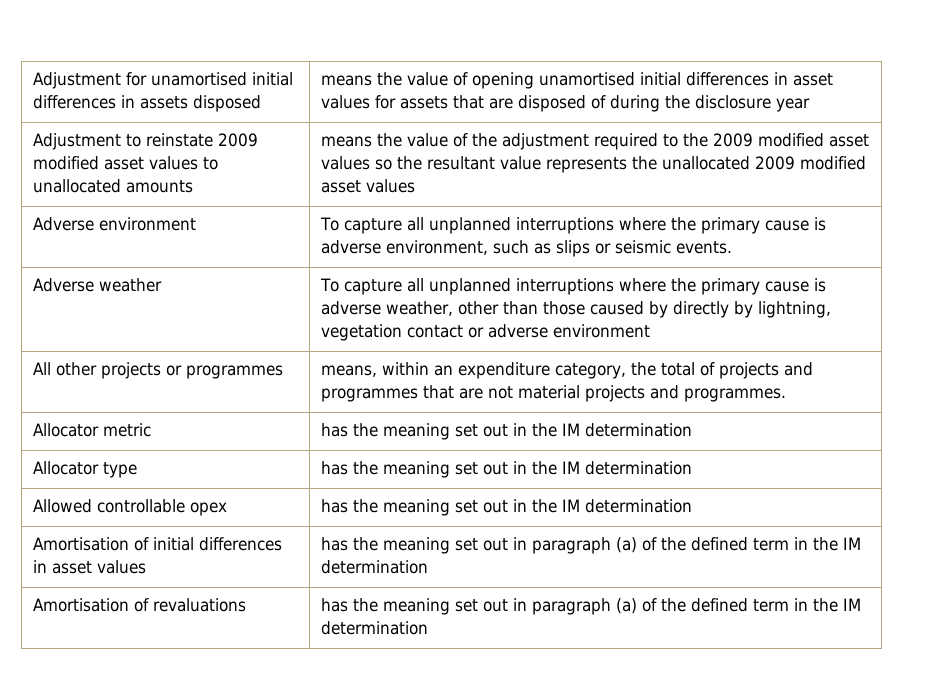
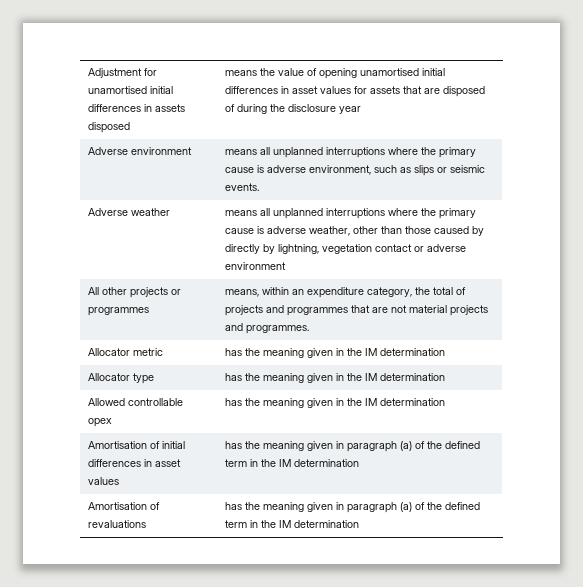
- Adjustment to reinstate 2009 modified asset values to unallocated amounts | means the value of the adjustment required to the 2009 modified asset values so the resultant value represents the unallocated 2009 modified asset values
- Adverse environment | To capture all unplanned interruptions where the primary cause is adverse environment, such as slips or seismic events.
+ Adverse environment | means all unplanned interruptions where the primary cause is adverse environment, such as slips or seismic events.
- Adverse weather | To capture all unplanned interruptions where the primary cause is adverse weather, other than those caused by directly by lightning, vegetation contact or adverse environment
+ Adverse weather | means all unplanned interruptions where the primary cause is adverse weather, other than those caused by directly by lightning, vegetation contact or adverse environment
- Allocator metric | has the meaning set out in the IM determination
+ Allocator metric | has the meaning given in the IM determination
- Allocator type | has the meaning set out in the IM determination
+ Allocator type | has the meaning given in the IM determination
- Allowed controllable opex | has the meaning set out in the IM determination
+ Allowed controllable opex | has the meaning given in the IM determination
- Amortisation of initial differences in asset values | has the meaning set out in paragraph (a) of the defined term in the IM determination
+ Amortisation of initial differences in asset values | has the meaning given in paragraph (a) of the defined term in the IM determination
- Amortisation of revaluations | has the meaning set out in paragraph (a) of the defined term in the IM determination
+ Amortisation of revaluations | has the meaning given in paragraph (a) of the defined term in the IM determination

